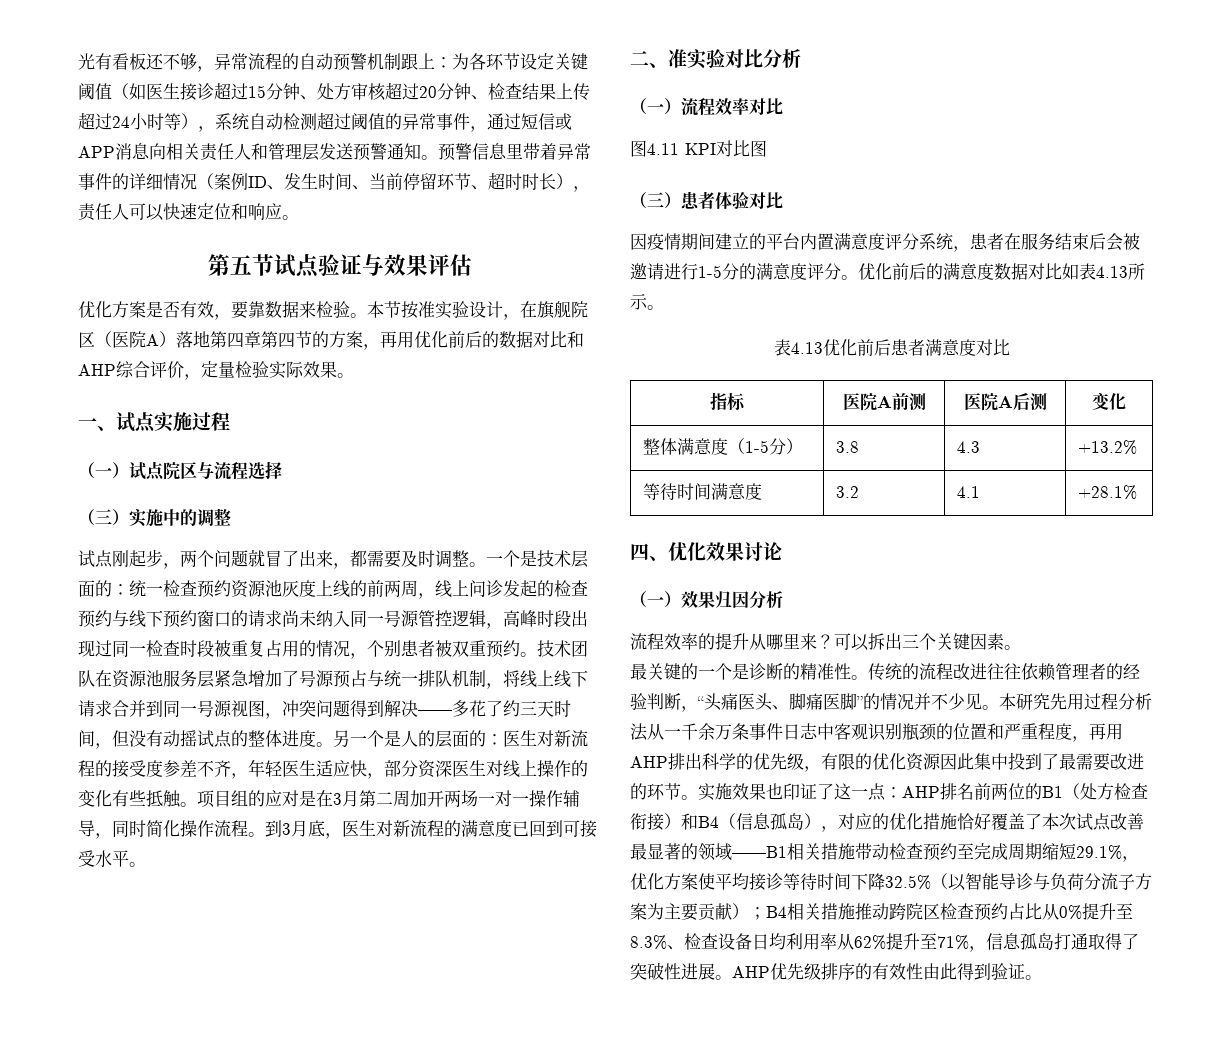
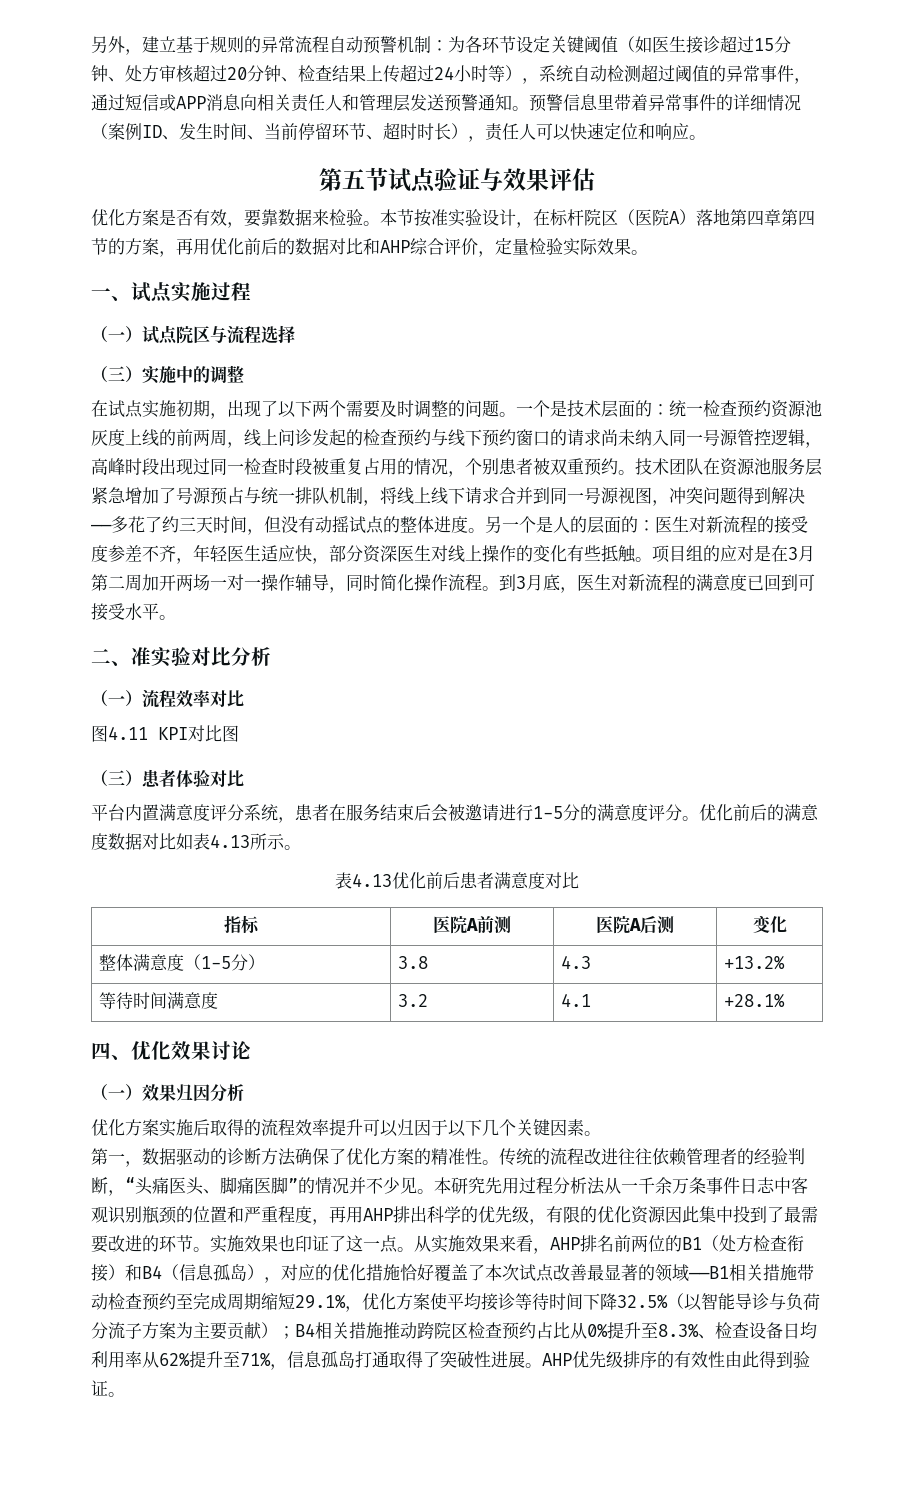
- 光有看板还不够，异常流程的自动预警机制跟上：为各环节设定关键阈值（如医生接诊超过15分钟、处方审核超过20分钟、检查结果上传超过24小时等），系统自动检测超过阈值的异常事件，通过短信或APP消息向相关责任人和管理层发送预警通知。
+ 另外，建立基于规则的异常流程自动预警机制：为各环节设定关键阈值（如医生接诊超过15分钟、处方审核超过20分钟、检查结果上传超过24小时等），系统自动检测超过阈值的异常事件，通过短信或APP消息向相关责任人和管理层发送预警通知。
- 本节按准实验设计，在旗舰院区（医院A）落地第四章第四节的方案，再用优化前后的数据对比和AHP综合评价，定量检验实际效果。
+ 本节按准实验设计，在标杆院区（医院A）落地第四章第四节的方案，再用优化前后的数据对比和AHP综合评价，定量检验实际效果。
- 试点刚起步，两个问题就冒了出来，都需要及时调整。
+ 在试点实施初期，出现了以下两个需要及时调整的问题。
- 因疫情期间建立的平台内置满意度评分系统，患者在服务结束后会被邀请进行1-5分的满意度评分。
+ 平台内置满意度评分系统，患者在服务结束后会被邀请进行1-5分的满意度评分。
- 流程效率的提升从哪里来？可以拆出三个关键因素。
- 最关键的一个是诊断的精准性。
+ 优化方案实施后取得的流程效率提升可以归因于以下几个关键因素。
+ 第一，数据驱动的诊断方法确保了优化方案的精准性。
- 实施效果也印证了这一点：AHP排名前两位的B1（处方检查衔接）和B4（信息孤岛），对应的优化措施恰好覆盖了本次试点改善最显著的领域——B1相关措施带动检查预约至完成周期缩短29.1%，优化方案使平均接诊等待时间下降32.5%（以智能导诊与负荷分流子方案为主要贡献）；
+ 实施效果也印证了这一点。从实施效果来看，AHP排名前两位的B1（处方检查衔接）和B4（信息孤岛），对应的优化措施恰好覆盖了本次试点改善最显著的领域——B1相关措施带动检查预约至完成周期缩短29.1%，优化方案使平均接诊等待时间下降32.5%（以智能导诊与负荷分流子方案为主要贡献）；

